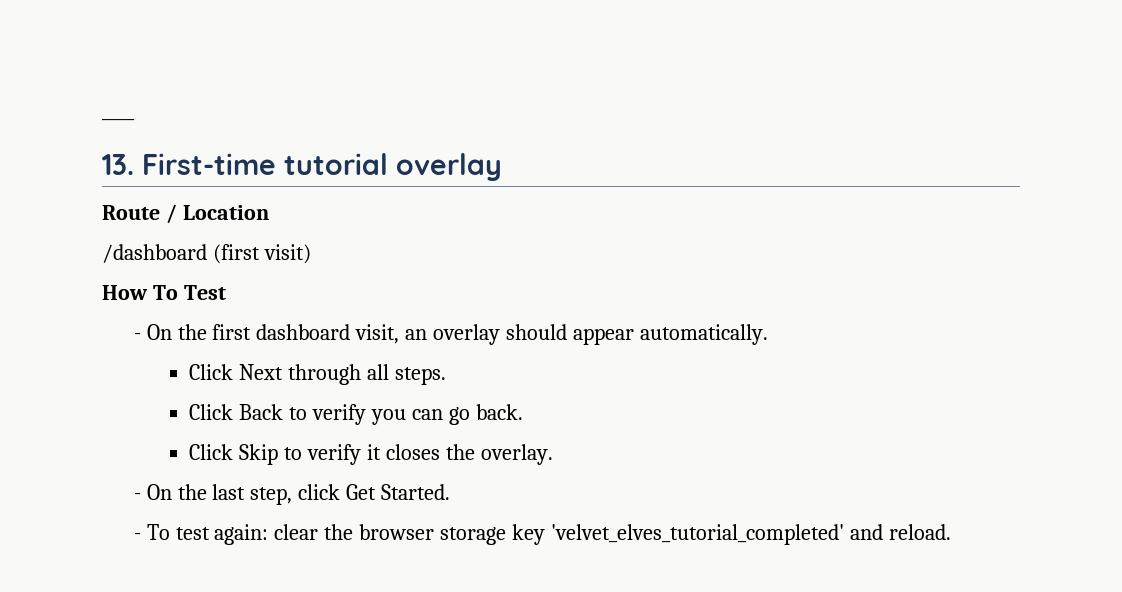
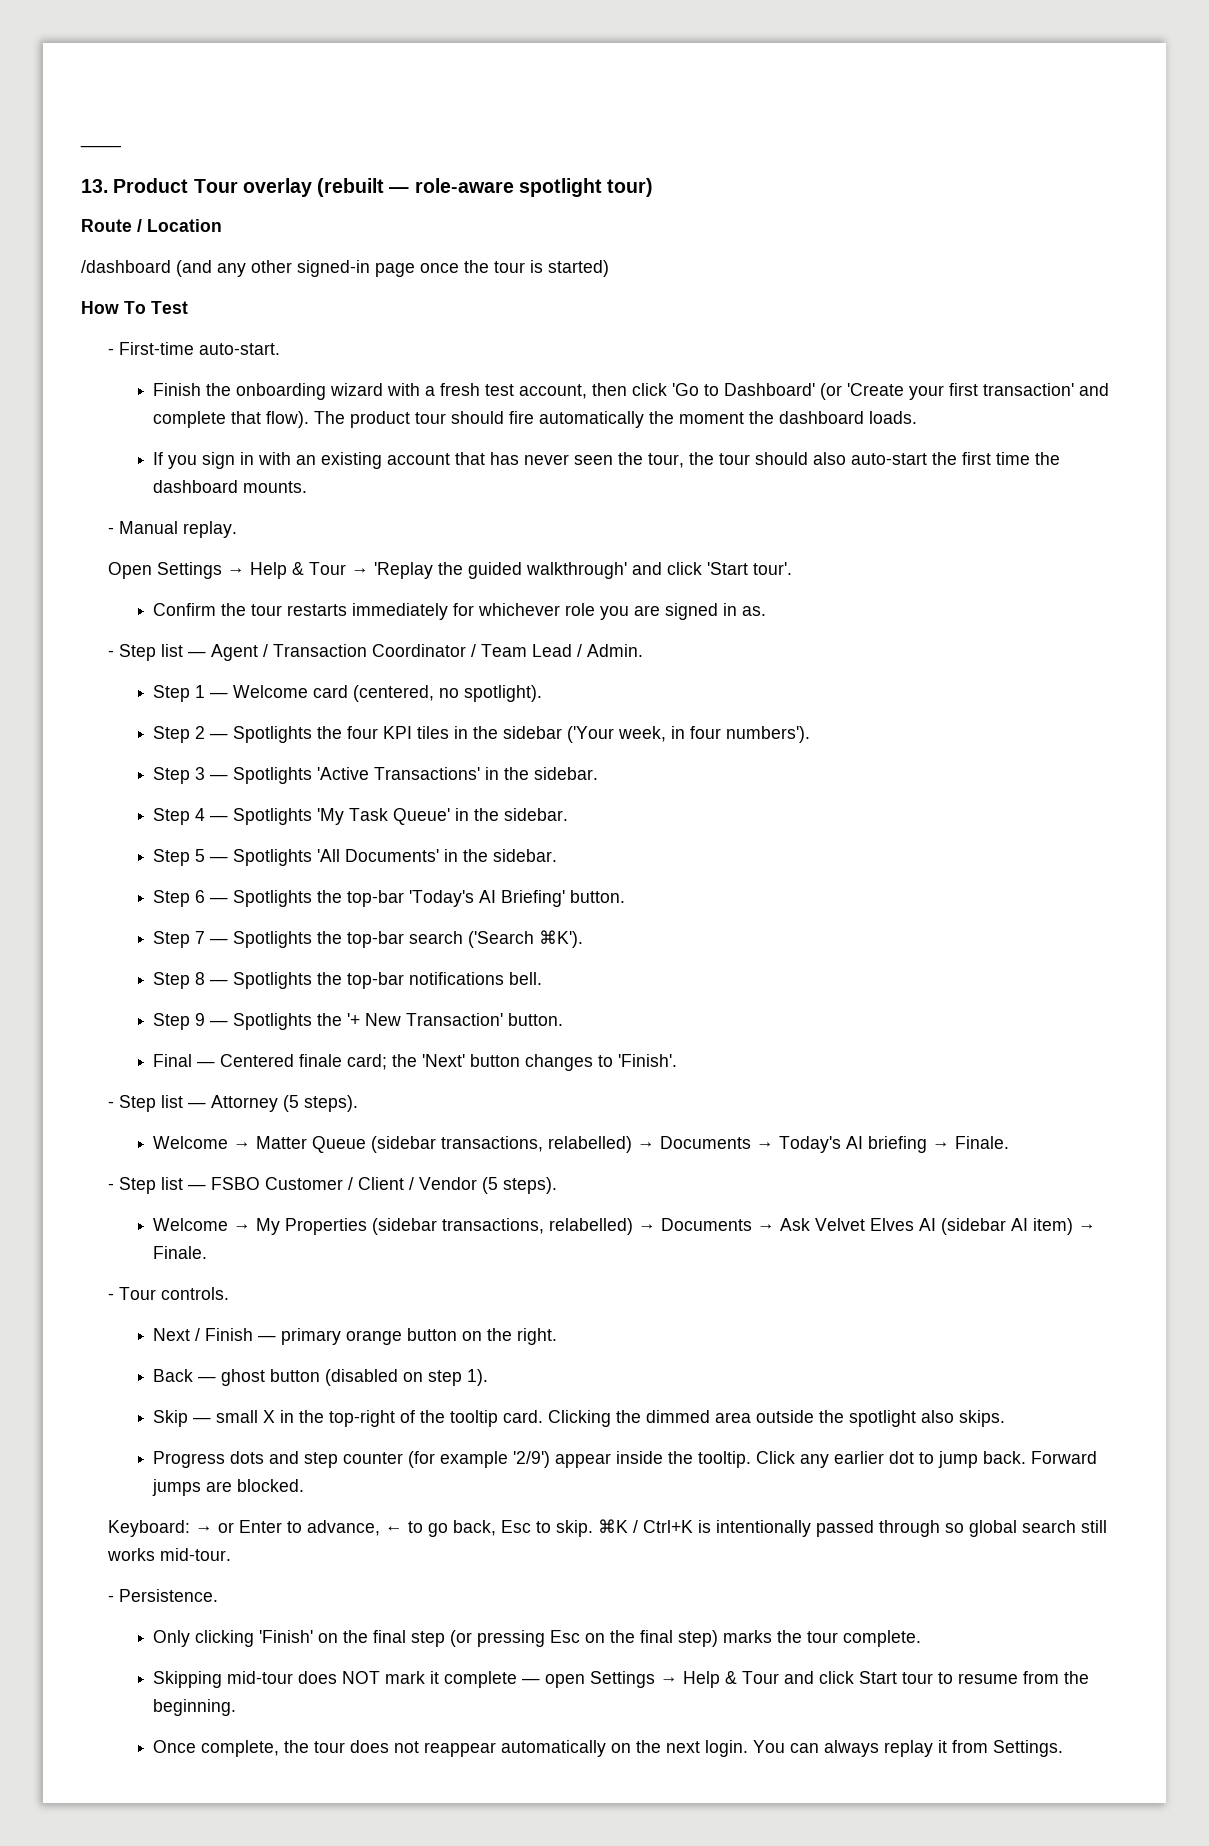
- 13. First-time tutorial overlay
+ 13. Product Tour overlay (rebuilt — role-aware spotlight tour)
- /dashboard (first visit)
+ /dashboard (and any other signed-in page once the tour is started)
  How To Test
- - On the first dashboard visit, an overlay should appear automatically.
- Click Next through all steps.
- Click Back to verify you can go back.
- Click Skip to verify it closes the overlay.
- - On the last step, click Get Started.
- - To test again: clear the browser storage key 'velvet_elves_tutorial_completed' and reload.
+ - First-time auto-start.
+ Finish the onboarding wizard with a fresh test account, then click 'Go to Dashboard' (or 'Create your first transaction' and complete that flow). The product tour should fire automatically the moment the dashboard loads.
+ If you sign in with an existing account that has never seen the tour, the tour should also auto-start the first time the dashboard mounts.
+ - Manual replay.
+ Open Settings → Help & Tour → 'Replay the guided walkthrough' and click 'Start tour'.
+ Confirm the tour restarts immediately for whichever role you are signed in as.
+ - Step list — Agent / Transaction Coordinator / Team Lead / Admin.
+ Step 1 — Welcome card (centered, no spotlight).
+ Step 2 — Spotlights the four KPI tiles in the sidebar ('Your week, in four numbers').
+ Step 3 — Spotlights 'Active Transactions' in the sidebar.
+ Step 4 — Spotlights 'My Task Queue' in the sidebar.
+ Step 5 — Spotlights 'All Documents' in the sidebar.
+ Step 6 — Spotlights the top-bar 'Today's AI Briefing' button.
+ Step 7 — Spotlights the top-bar search ('Search ⌘K').
+ Step 8 — Spotlights the top-bar notifications bell.
+ Step 9 — Spotlights the '+ New Transaction' button.
+ Final — Centered finale card; the 'Next' button changes to 'Finish'.
+ - Step list — Attorney (5 steps).
+ Welcome → Matter Queue (sidebar transactions, relabelled) → Documents → Today's AI briefing → Finale.
+ - Step list — FSBO Customer / Client / Vendor (5 steps).
+ Welcome → My Properties (sidebar transactions, relabelled) → Documents → Ask Velvet Elves AI (sidebar AI item) → Finale.
+ - Tour controls.
+ Next / Finish — primary orange button on the right.
+ Back — ghost button (disabled on step 1).
+ Skip — small X in the top-right of the tooltip card. Clicking the dimmed area outside the spotlight also skips.
+ Progress dots and step counter (for example '2/9') appear inside the tooltip. Click any earlier dot to jump back. Forward jumps are blocked.
+ Keyboard: → or Enter to advance, ← to go back, Esc to skip. ⌘K / Ctrl+K is intentionally passed through so global search still works mid-tour.
+ - Persistence.
+ Only clicking 'Finish' on the final step (or pressing Esc on the final step) marks the tour complete.
+ Skipping mid-tour does NOT mark it complete — open Settings → Help & Tour and click Start tour to resume from the beginning.
+ Once complete, the tour does not reappear automatically on the next login. You can always replay it from Settings.

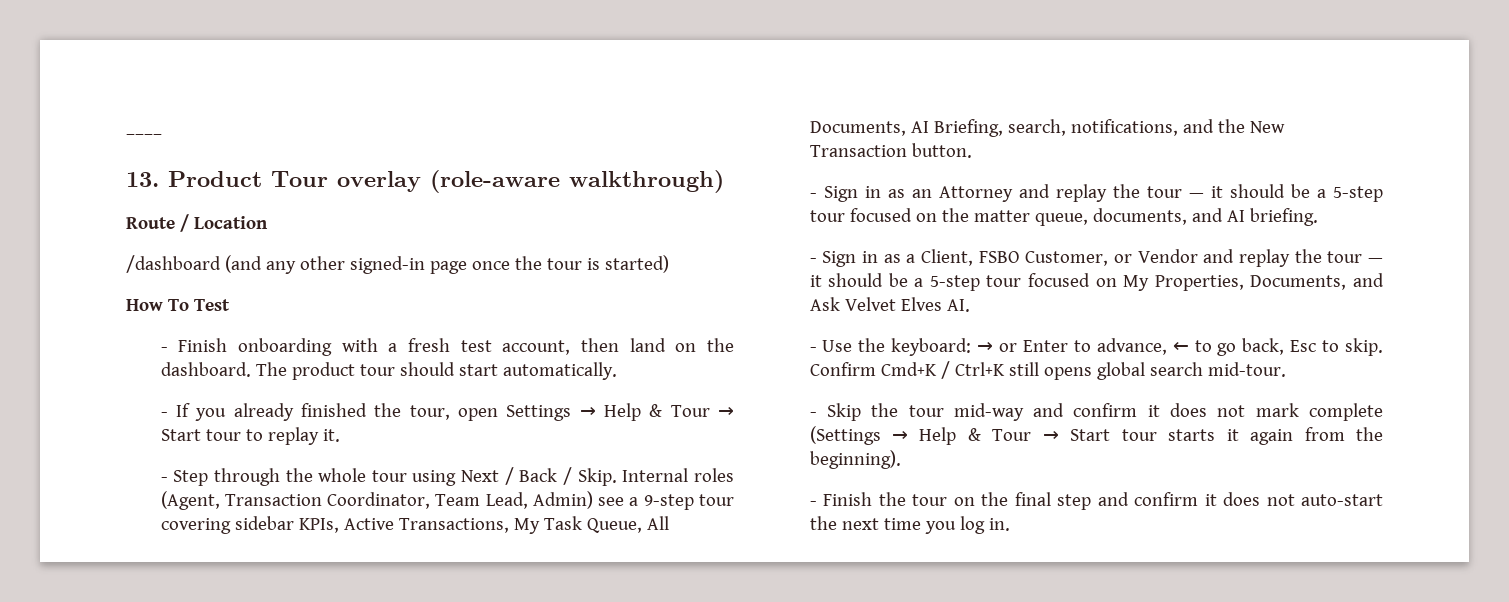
- 13. Product Tour overlay (rebuilt — role-aware spotlight tour)
+ 13. Product Tour overlay (role-aware walkthrough)
- - First-time auto-start.
- Finish the onboarding wizard with a fresh test account, then click 'Go to Dashboard' (or 'Create your first transaction' and complete that flow). The product tour should fire automatically the moment the dashboard loads.
- If you sign in with an existing account that has never seen the tour, the tour should also auto-start the first time the dashboard mounts.
- - Manual replay.
- Open Settings → Help & Tour → 'Replay the guided walkthrough' and click 'Start tour'.
- Confirm the tour restarts immediately for whichever role you are signed in as.
- - Step list — Agent / Transaction Coordinator / Team Lead / Admin.
- Step 1 — Welcome card (centered, no spotlight).
- Step 2 — Spotlights the four KPI tiles in the sidebar ('Your week, in four numbers').
- Step 3 — Spotlights 'Active Transactions' in the sidebar.
- Step 4 — Spotlights 'My Task Queue' in the sidebar.
- Step 5 — Spotlights 'All Documents' in the sidebar.
- Step 6 — Spotlights the top-bar 'Today's AI Briefing' button.
- Step 7 — Spotlights the top-bar search ('Search ⌘K').
- Step 8 — Spotlights the top-bar notifications bell.
- Step 9 — Spotlights the '+ New Transaction' button.
- Final — Centered finale card; the 'Next' button changes to 'Finish'.
- - Step list — Attorney (5 steps).
- Welcome → Matter Queue (sidebar transactions, relabelled) → Documents → Today's AI briefing → Finale.
- - Step list — FSBO Customer / Client / Vendor (5 steps).
- Welcome → My Properties (sidebar transactions, relabelled) → Documents → Ask Velvet Elves AI (sidebar AI item) → Finale.
- - Tour controls.
- Next / Finish — primary orange button on the right.
- Back — ghost button (disabled on step 1).
- Skip — small X in the top-right of the tooltip card. Clicking the dimmed area outside the spotlight also skips.
- Progress dots and step counter (for example '2/9') appear inside the tooltip. Click any earlier dot to jump back. Forward jumps are blocked.
- Keyboard: → or Enter to advance, ← to go back, Esc to skip.
+ - Finish onboarding with a fresh test account, then land on the dashboard. The product tour should start automatically.
+ - If you already finished the tour, open Settings → Help & Tour → Start tour to replay it.
+ - Step through the whole tour using Next / Back / Skip. Internal roles (Agent, Transaction Coordinator, Team Lead, Admin) see a 9-step tour covering sidebar KPIs, Active Transactions, My Task Queue, All Documents, AI Briefing, search, notifications, and the New Transaction button.
+ - Sign in as an Attorney and replay the tour — it should be a 5-step tour focused on the matter queue, documents, and AI briefing.
+ - Sign in as a Client, FSBO Customer, or Vendor and replay the tour — it should be a 5-step tour focused on My Properties, Documents, and Ask Velvet Elves AI.
+ - Use the keyboard: → or Enter to advance, ← to go back, Esc to skip.
- ⌘K / Ctrl+K is intentionally passed through so global search still works mid-tour.
- - Persistence.
- Only clicking 'Finish' on the final step (or pressing Esc on the final step) marks the tour complete.
- Skipping mid-tour does NOT mark it complete — open Settings → Help & Tour and click Start tour to resume from the beginning.
- Once complete, the tour does not reappear automatically on the next login. You can always replay it from Settings.
+ Confirm Cmd+K / Ctrl+K still opens global search mid-tour.
+ - Skip the tour mid-way and confirm it does not mark complete (Settings → Help & Tour → Start tour starts it again from the beginning).
+ - Finish the tour on the final step and confirm it does not auto-start the next time you log in.

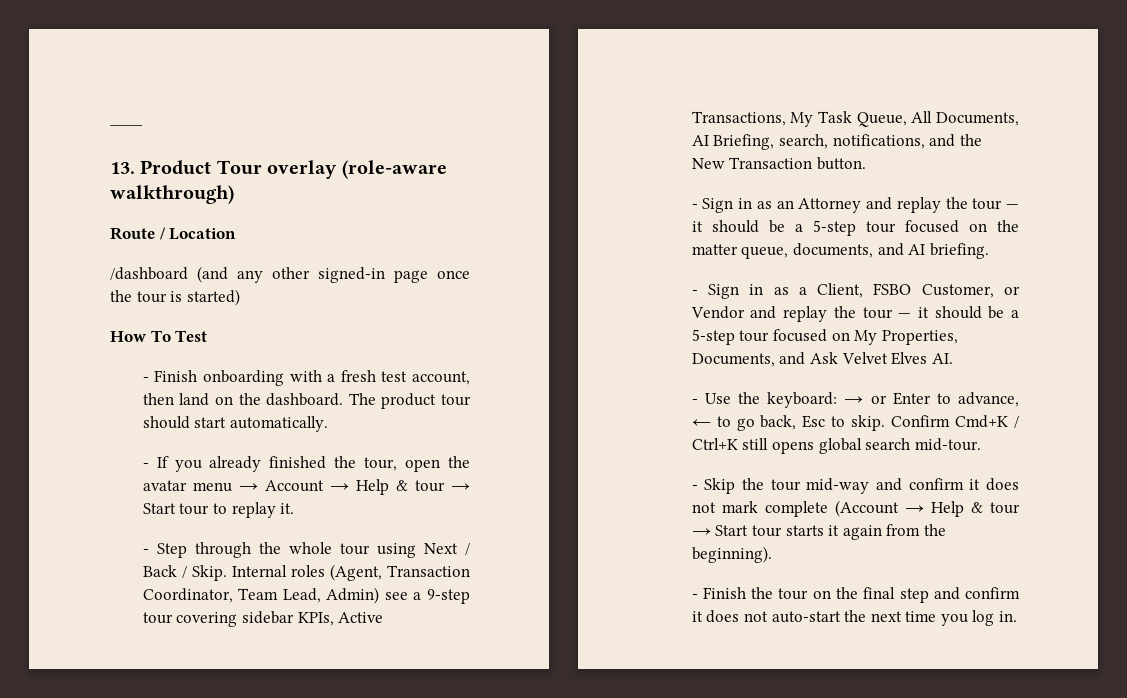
- - If you already finished the tour, open Settings → Help & Tour → Start tour to replay it.
+ - If you already finished the tour, open the avatar menu → Account → Help & tour → Start tour to replay it.
- - Skip the tour mid-way and confirm it does not mark complete (Settings → Help & Tour → Start tour starts it again from the beginning).
+ - Skip the tour mid-way and confirm it does not mark complete (Account → Help & tour → Start tour starts it again from the beginning).

